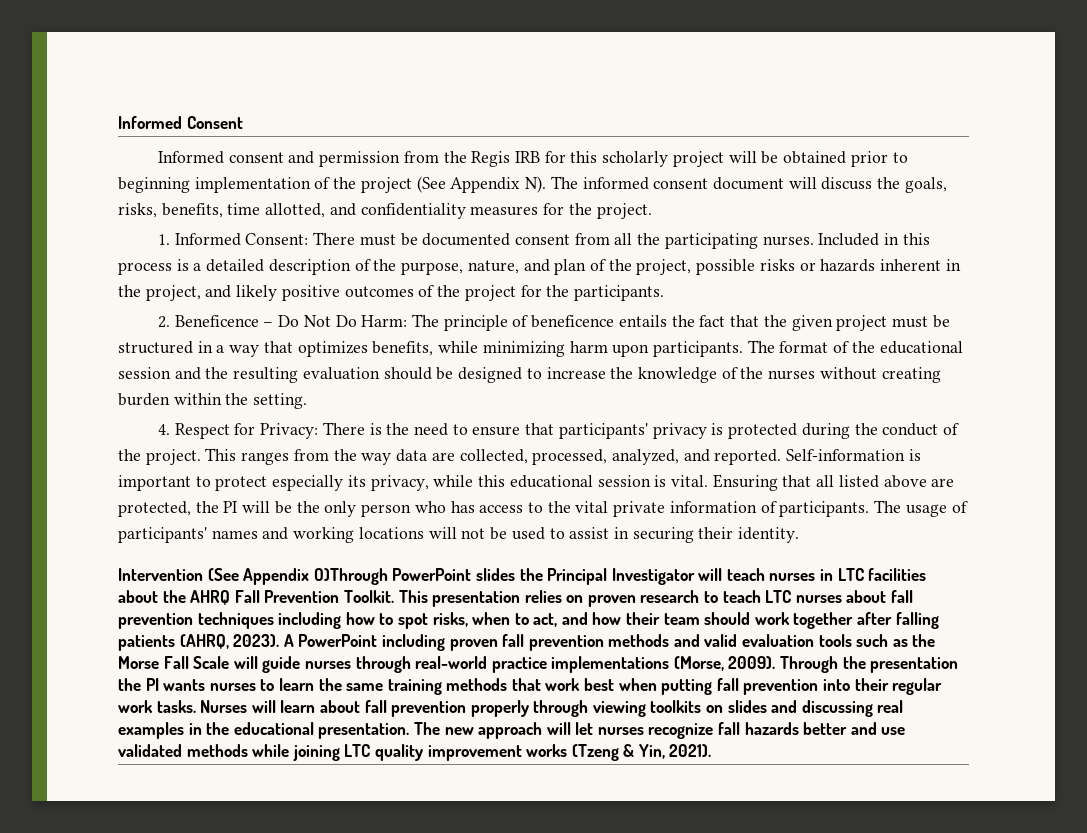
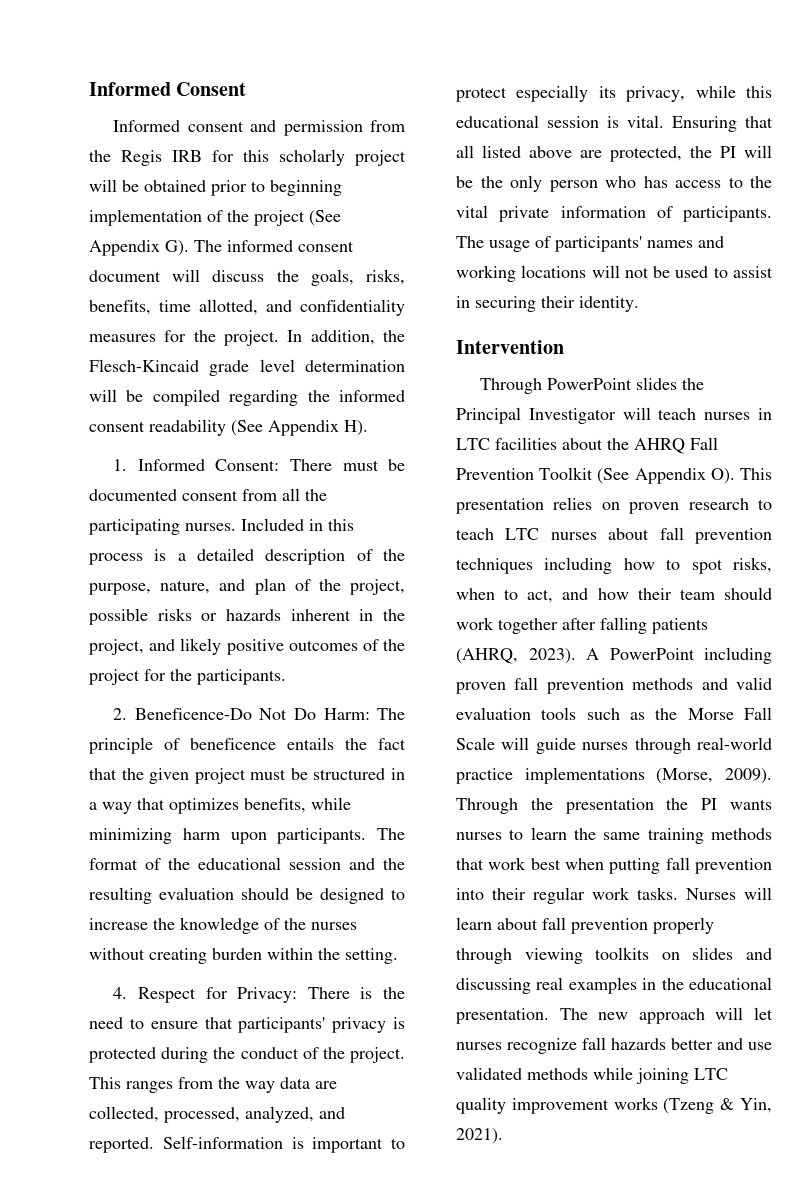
- Informed consent and permission from the Regis IRB for this scholarly project will be obtained prior to beginning implementation of the project (See Appendix N). The informed consent document will discuss the goals, risks, benefits, time allotted, and confidentiality measures for the project.
+ Informed consent and permission from the Regis IRB for this scholarly project will be obtained prior to beginning implementation of the project (See Appendix G). The informed consent document will discuss the goals, risks, benefits, time allotted, and confidentiality measures for the project. In addition, the Flesch-Kincaid grade level determination will be compiled regarding the informed consent readability (See Appendix H).
- 2. Beneficence – Do Not Do Harm: The principle of beneficence entails the fact that the given project must be structured in a way that optimizes benefits, while minimizing harm upon participants.
+ 2. Beneficence-Do Not Do Harm: The principle of beneficence entails the fact that the given project must be structured in a way that optimizes benefits, while minimizing harm upon participants.
- Intervention (See Appendix O)Through PowerPoint slides the Principal Investigator will teach nurses in LTC facilities about the AHRQ Fall Prevention Toolkit. This presentation relies on proven research to teach LTC nurses about fall prevention techniques including how to spot risks, when to act, and how their team should work together after falling patients (AHRQ, 2023).
+ Intervention
+ Through PowerPoint slides the Principal Investigator will teach nurses in LTC facilities about the AHRQ Fall Prevention Toolkit (See Appendix O). This presentation relies on proven research to teach LTC nurses about fall prevention techniques including how to spot risks, when to act, and how their team should work together after falling patients (AHRQ, 2023).

